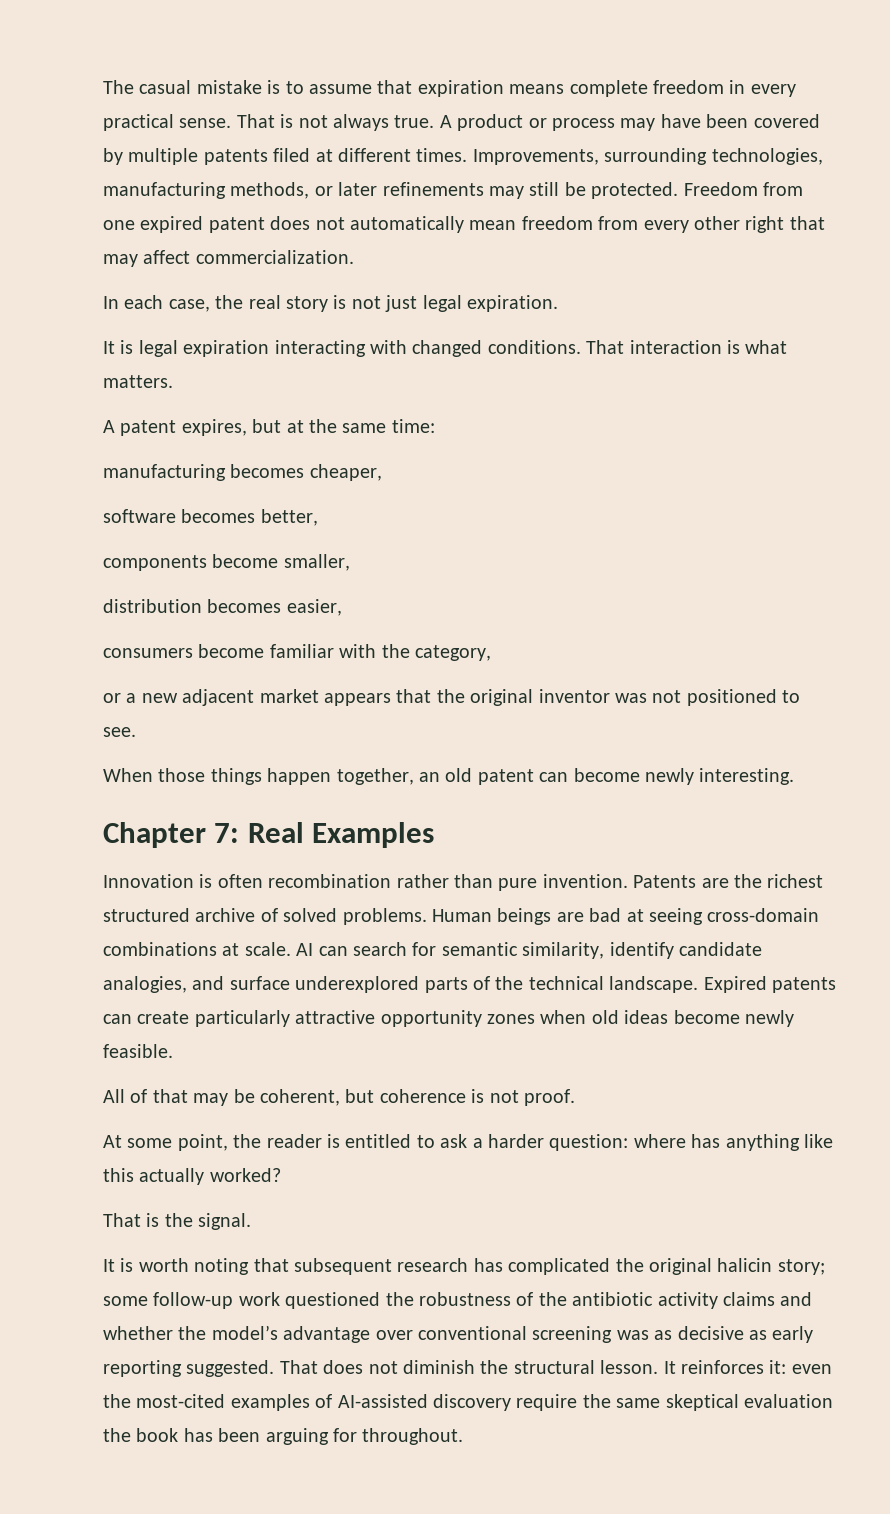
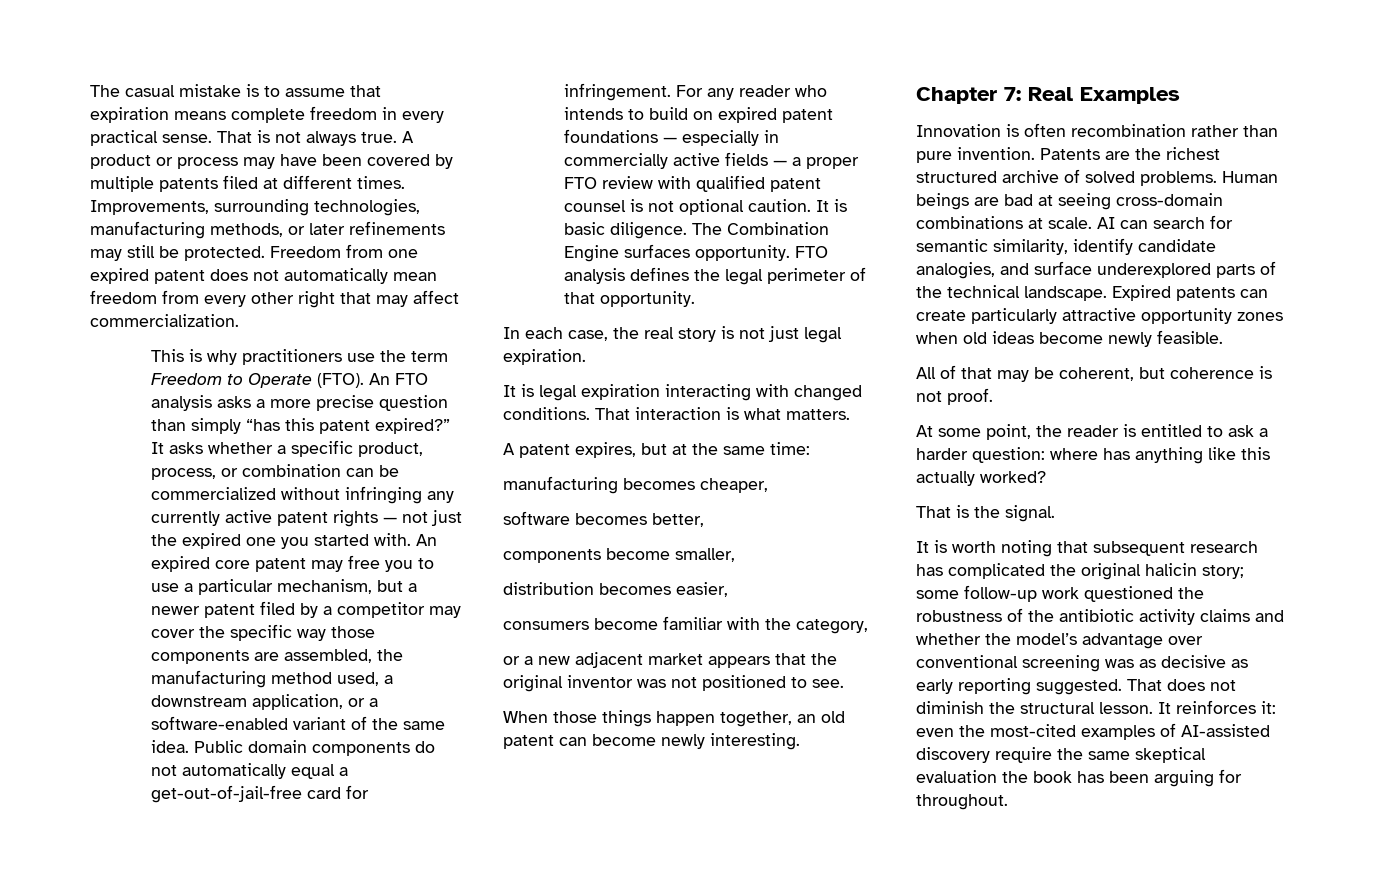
+ This is why practitioners use the term Freedom to Operate (FTO). An FTO analysis asks a more precise question than simply “has this patent expired?” It asks whether a specific product, process, or combination can be commercialized without infringing any currently active patent rights — not just the expired one you started with. An expired core patent may free you to use a particular mechanism, but a newer patent filed by a competitor may cover the specific way those components are assembled, the manufacturing method used, a downstream application, or a software-enabled variant of the same idea. Public domain components do not automatically equal a get-out-of-jail-free card for infringement. For any reader who intends to build on expired patent foundations — especially in commercially active fields — a proper FTO review with qualified patent counsel is not optional caution. It is basic diligence. The Combination Engine surfaces opportunity. FTO analysis defines the legal perimeter of that opportunity.

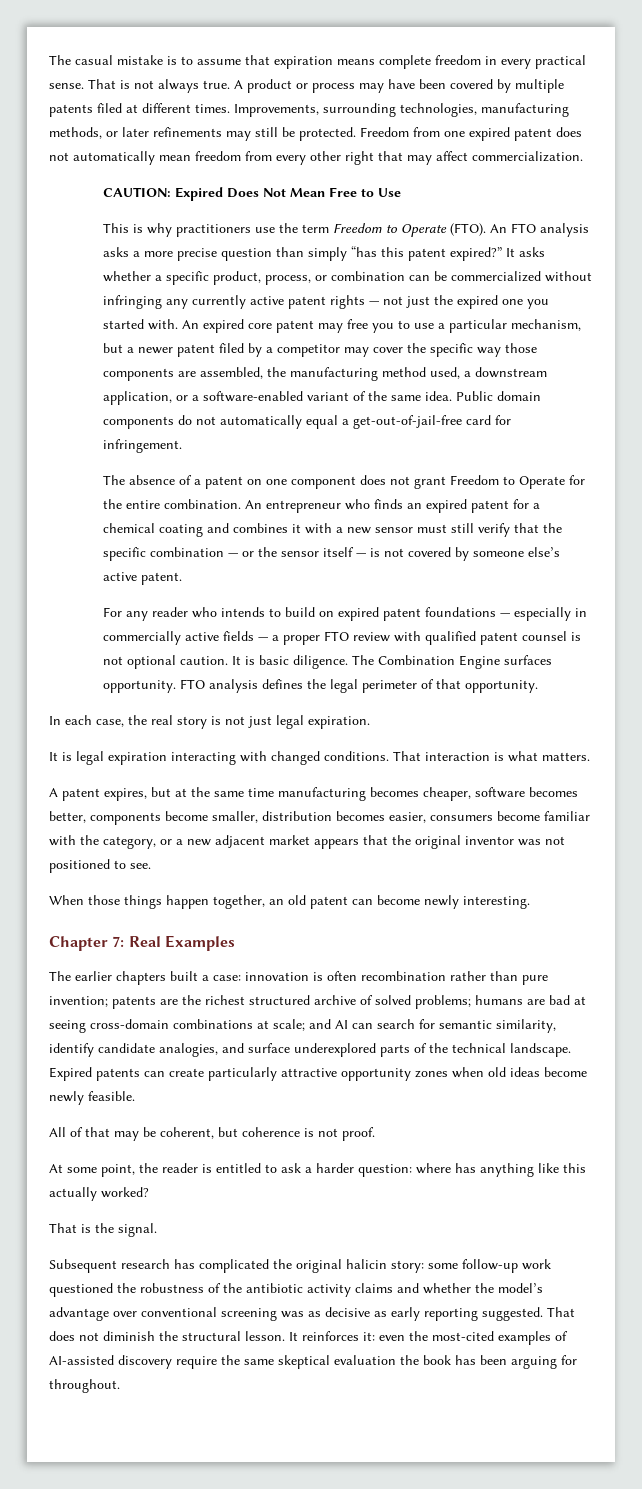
+ CAUTION: Expired Does Not Mean Free to Use
- Public domain components do not automatically equal a get-out-of-jail-free card for infringement. For any reader who intends to build on expired patent foundations — especially in commercially active fields — a proper FTO review with qualified patent counsel is not optional caution.
+ Public domain components do not automatically equal a get-out-of-jail-free card for infringement.
+ The absence of a patent on one component does not grant Freedom to Operate for the entire combination. An entrepreneur who finds an expired patent for a chemical coating and combines it with a new sensor must still verify that the specific combination — or the sensor itself — is not covered by someone else’s active patent.
+ For any reader who intends to build on expired patent foundations — especially in commercially active fields — a proper FTO review with qualified patent counsel is not optional caution.
- A patent expires, but at the same time:
- manufacturing becomes cheaper,
- software becomes better,
- components become smaller,
- distribution becomes easier,
- consumers become familiar with the category,
- or a new adjacent market appears that the original inventor was not positioned to see.
+ A patent expires, but at the same time manufacturing becomes cheaper, software becomes better, components become smaller, distribution becomes easier, consumers become familiar with the category, or a new adjacent market appears that the original inventor was not positioned to see.
- Innovation is often recombination rather than pure invention. Patents are the richest structured archive of solved problems. Human beings are bad at seeing cross-domain combinations at scale. AI can search for semantic similarity, identify candidate analogies, and surface underexplored parts of the technical landscape.
+ The earlier chapters built a case: innovation is often recombination rather than pure invention; patents are the richest structured archive of solved problems; humans are bad at seeing cross-domain combinations at scale; and AI can search for semantic similarity, identify candidate analogies, and surface underexplored parts of the technical landscape.
- It is worth noting that subsequent research has complicated the original halicin story; some follow-up work questioned the robustness of the antibiotic activity claims and whether the model’s advantage over conventional screening was as decisive as early reporting suggested.
+ Subsequent research has complicated the original halicin story: some follow-up work questioned the robustness of the antibiotic activity claims and whether the model’s advantage over conventional screening was as decisive as early reporting suggested.

